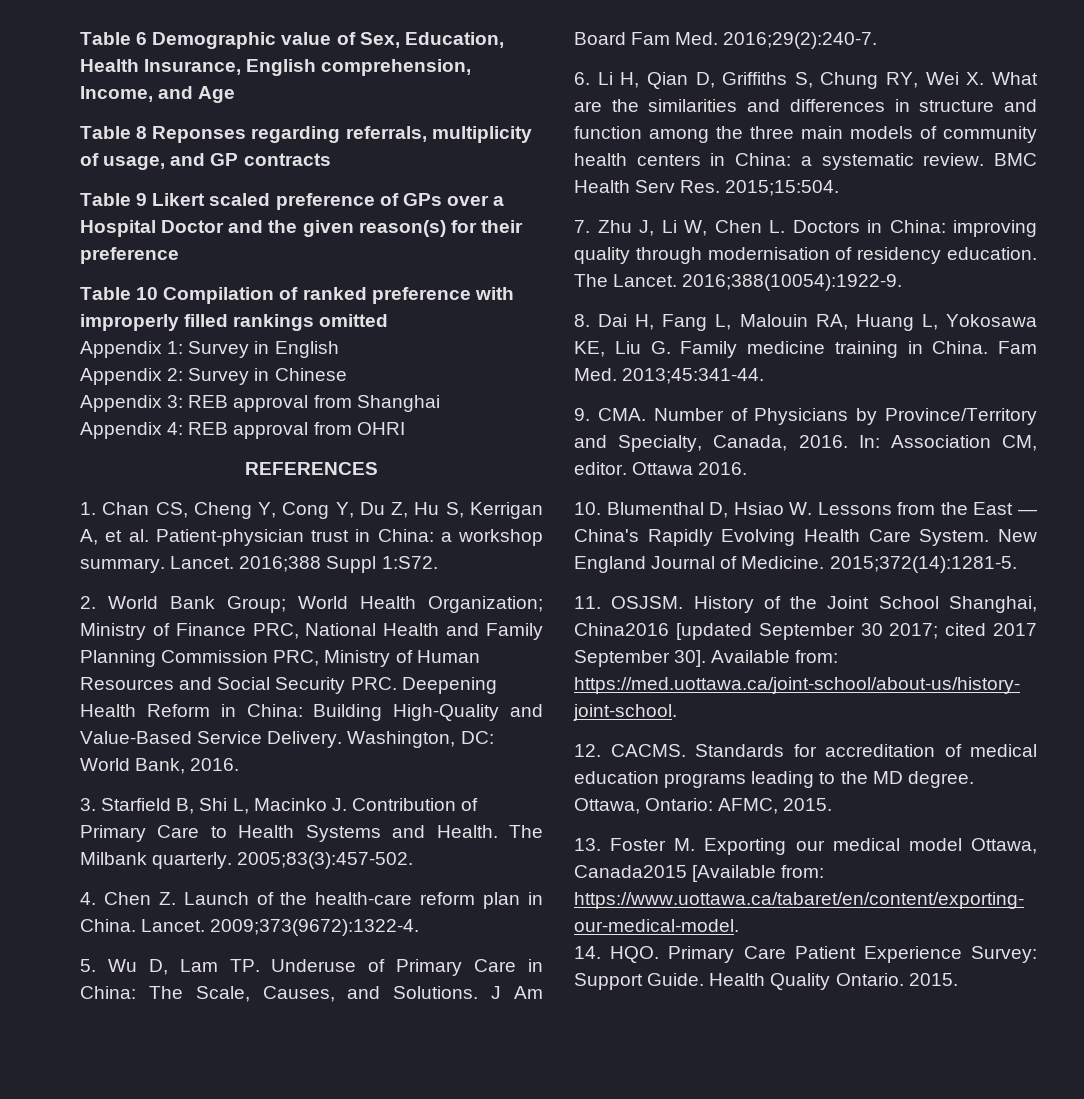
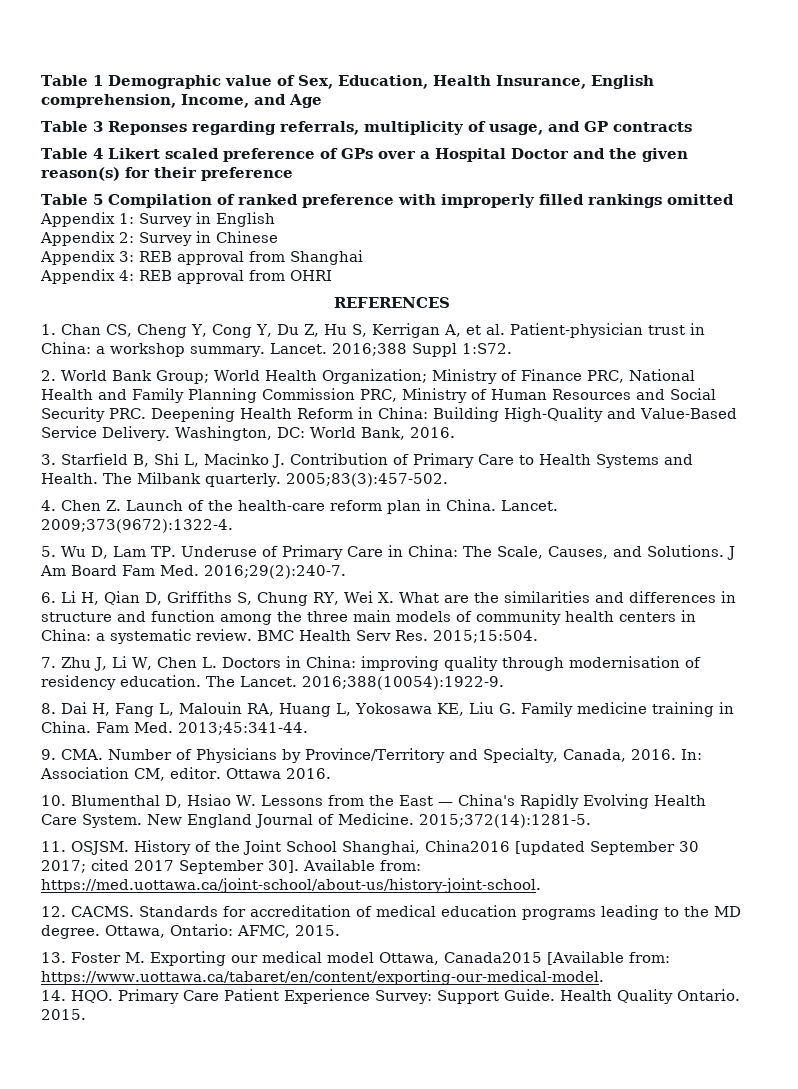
- Table 6 Demographic value of Sex, Education, Health Insurance, English comprehension, Income, and Age
+ Table 1 Demographic value of Sex, Education, Health Insurance, English comprehension, Income, and Age
- Table 8 Reponses regarding referrals, multiplicity of usage, and GP contracts
+ Table 3 Reponses regarding referrals, multiplicity of usage, and GP contracts
- Table 9 Likert scaled preference of GPs over a Hospital Doctor and the given reason(s) for their preference
+ Table 4 Likert scaled preference of GPs over a Hospital Doctor and the given reason(s) for their preference
- Table 10 Compilation of ranked preference with improperly filled rankings omitted
+ Table 5 Compilation of ranked preference with improperly filled rankings omitted

